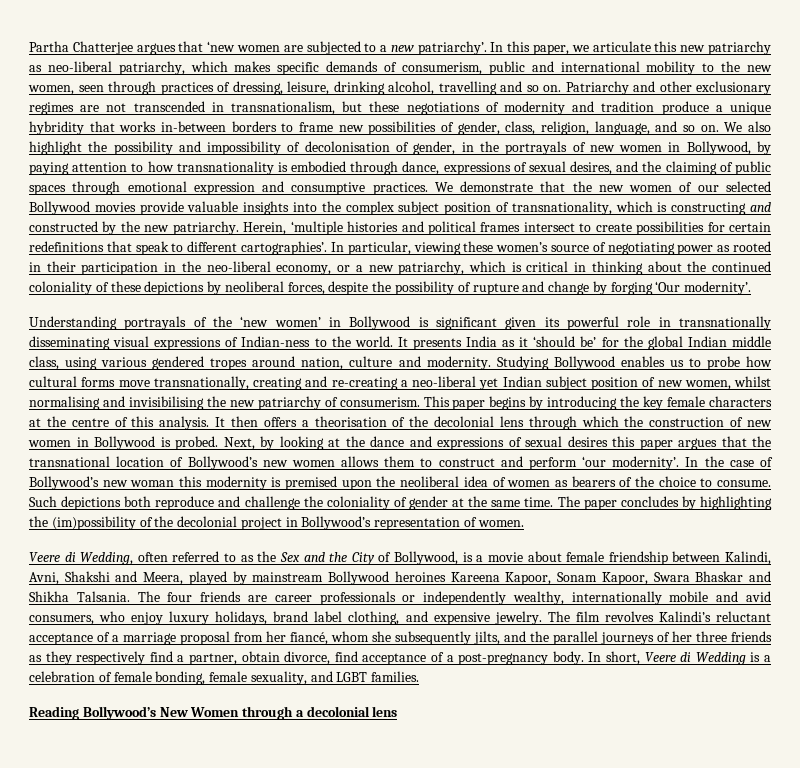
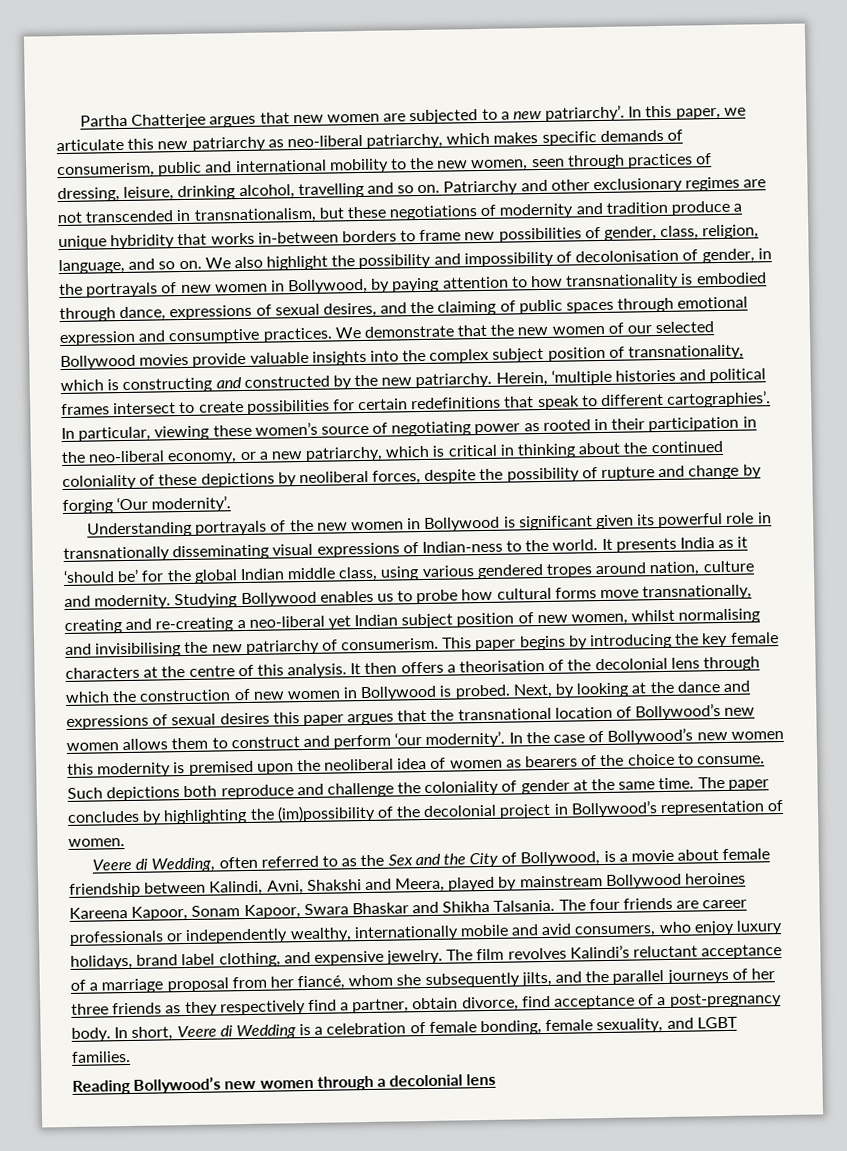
- Partha Chatterjee argues that ‘new women are subjected to a new patriarchy’.
+ Partha Chatterjee argues that new women are subjected to a new patriarchy’.
- Understanding portrayals of the ‘new women’ in Bollywood is significant given its powerful role in transnationally disseminating visual expressions of Indian-ness to the world.
+ Understanding portrayals of the new women in Bollywood is significant given its powerful role in transnationally disseminating visual expressions of Indian-ness to the world.
- In the case of Bollywood’s new woman this modernity is premised upon the neoliberal idea of women as bearers of the choice to consume.
+ In the case of Bollywood’s new women this modernity is premised upon the neoliberal idea of women as bearers of the choice to consume.
- Reading Bollywood’s New Women through a decolonial lens
+ Reading Bollywood’s new women through a decolonial lens

